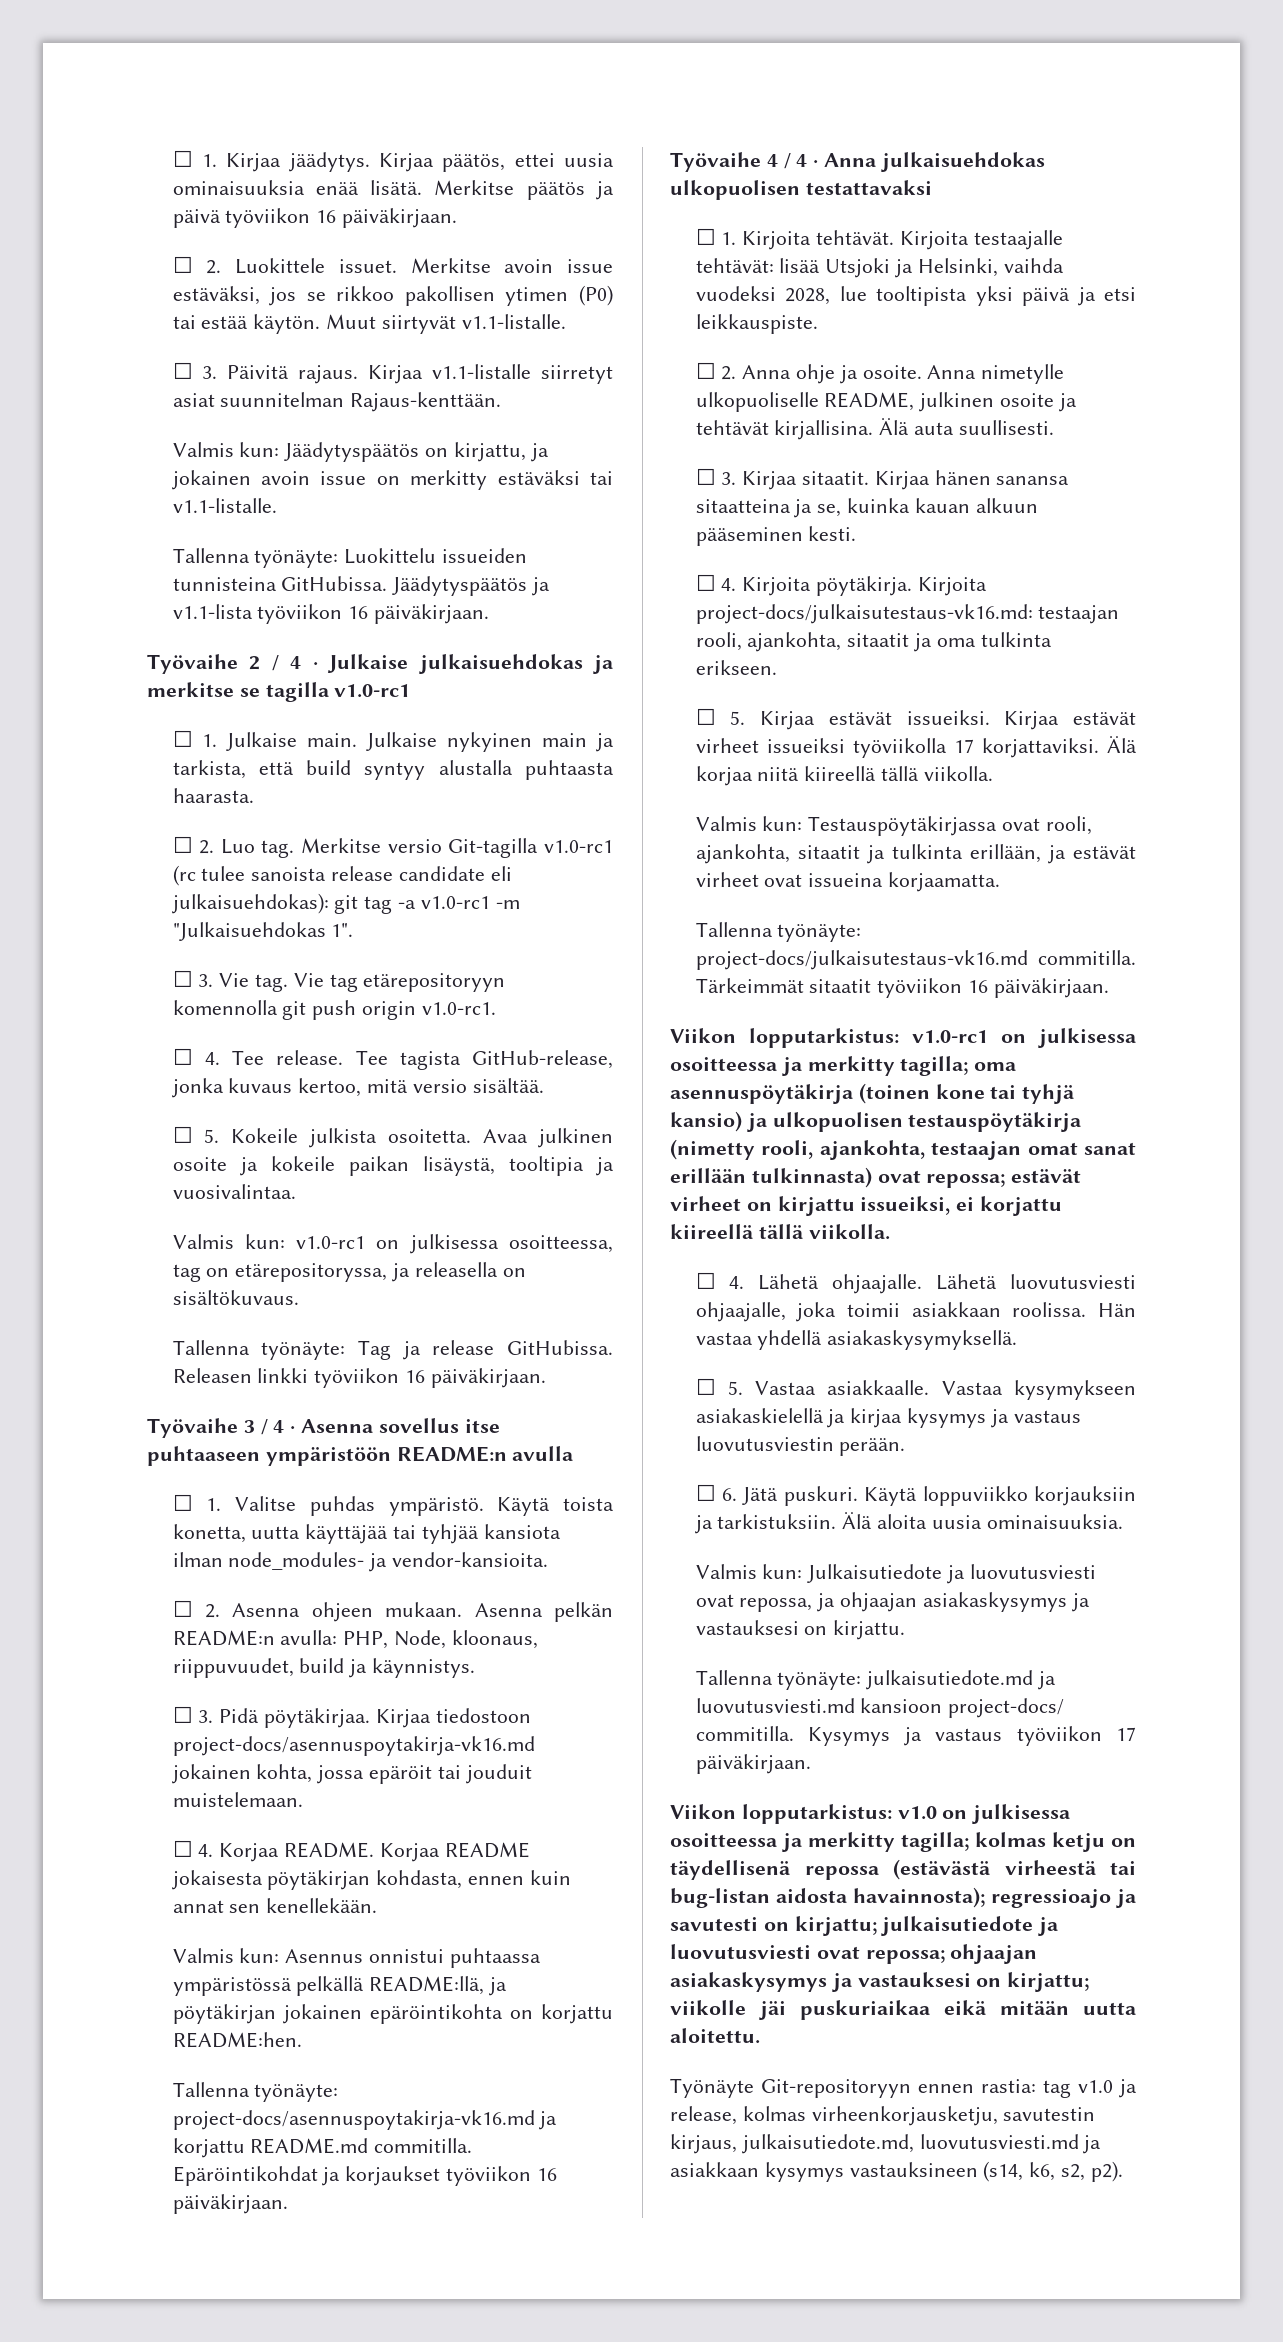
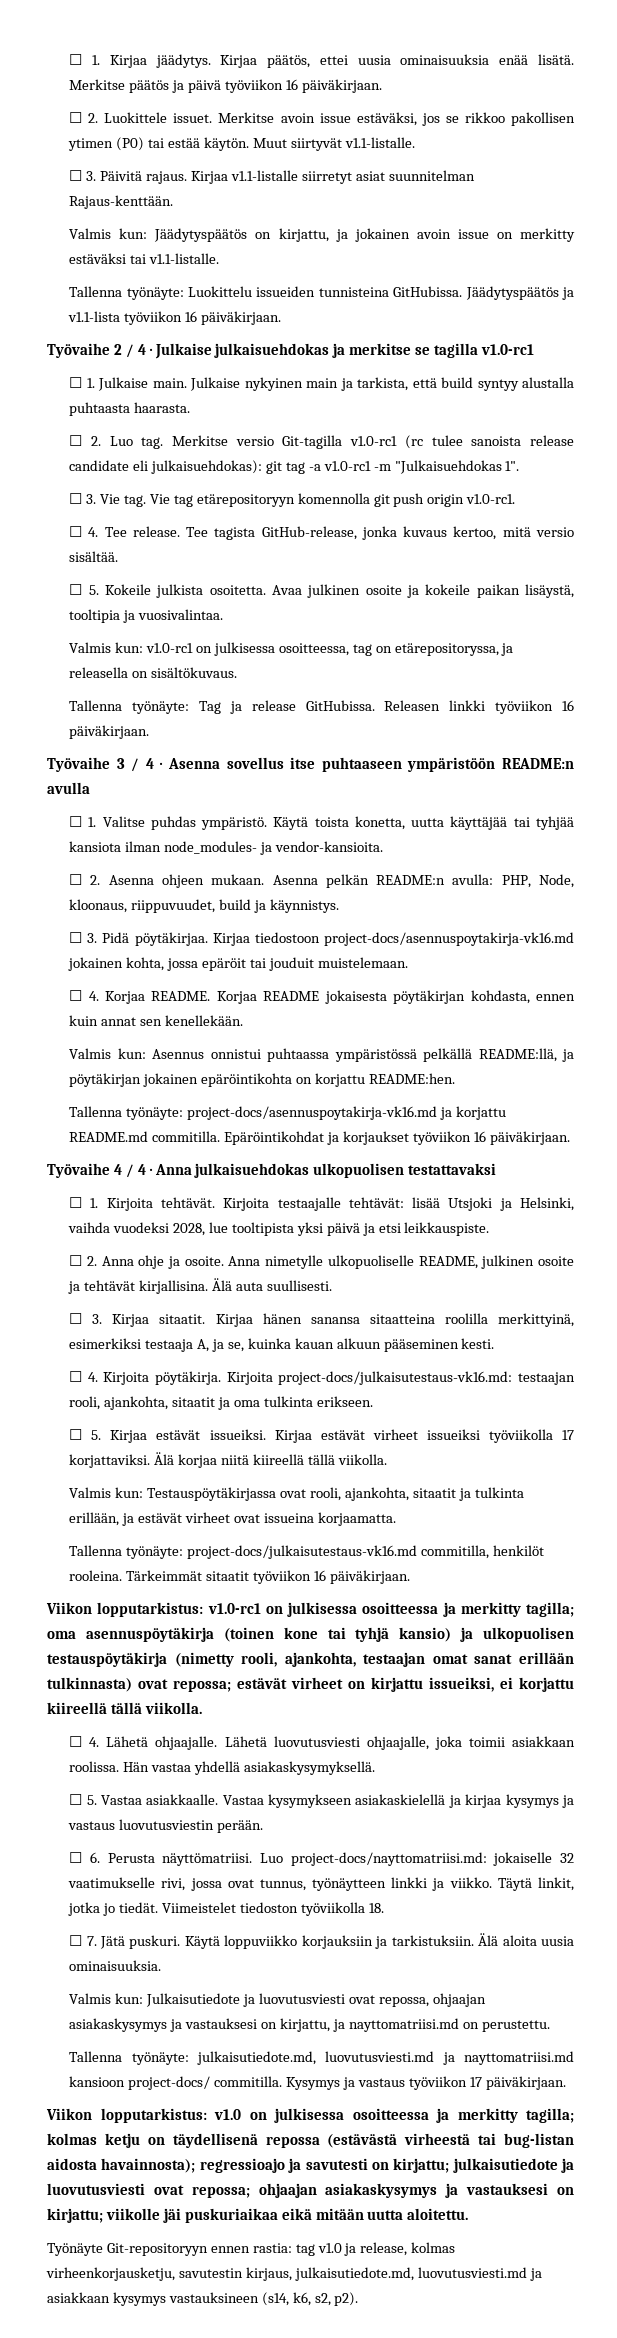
- Kirjaa hänen sanansa sitaatteina ja se, kuinka kauan alkuun pääseminen kesti.
+ Kirjaa hänen sanansa sitaatteina roolilla merkittyinä, esimerkiksi testaaja A, ja se, kuinka kauan alkuun pääseminen kesti.
- Tallenna työnäyte: project-docs/julkaisutestaus-vk16.md commitilla.
+ Tallenna työnäyte: project-docs/julkaisutestaus-vk16.md commitilla, henkilöt rooleina.
- ☐ 6. Jätä puskuri.
+ ☐ 6. Perusta näyttömatriisi. Luo project-docs/nayttomatriisi.md: jokaiselle 32 vaatimukselle rivi, jossa ovat tunnus, työnäytteen linkki ja viikko. Täytä linkit, jotka jo tiedät. Viimeistelet tiedoston työviikolla 18.
+ ☐ 7. Jätä puskuri.
- Valmis kun: Julkaisutiedote ja luovutusviesti ovat repossa, ja ohjaajan asiakaskysymys ja vastauksesi on kirjattu.
- Tallenna työnäyte: julkaisutiedote.md ja luovutusviesti.md kansioon project-docs/ commitilla.
+ Valmis kun: Julkaisutiedote ja luovutusviesti ovat repossa, ohjaajan asiakaskysymys ja vastauksesi on kirjattu, ja nayttomatriisi.md on perustettu.
+ Tallenna työnäyte: julkaisutiedote.md, luovutusviesti.md ja nayttomatriisi.md kansioon project-docs/ commitilla.

